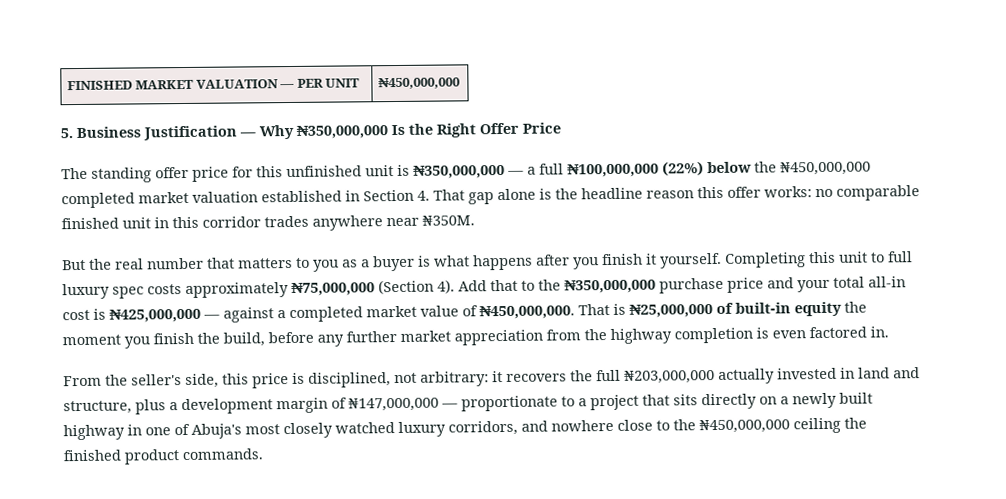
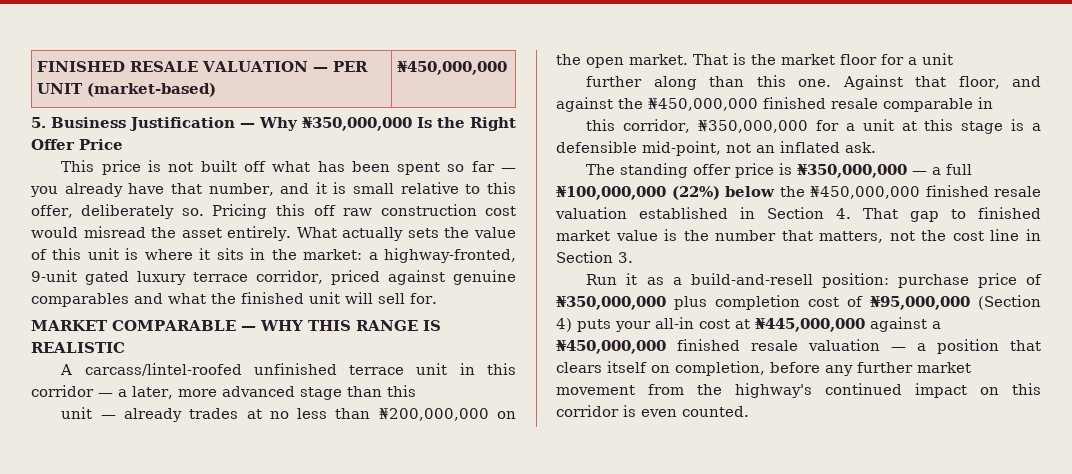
- FINISHED MARKET VALUATION — PER UNIT | ₦450,000,000
+ FINISHED RESALE VALUATION — PER UNIT (market-based) | ₦450,000,000
+ This price is not built off what has been spent so far — you already have that number, and it is small relative to this offer, deliberately so. Pricing this off raw construction cost would misread the asset entirely. What actually sets the value of this unit is where it sits in the market: a highway-fronted, 9-unit gated luxury terrace corridor, priced against genuine comparables and what the finished unit will sell for.
+ MARKET COMPARABLE — WHY THIS RANGE IS REALISTIC
+ A carcass/lintel-roofed unfinished terrace unit in this corridor — a later, more advanced stage than this
+ unit — already trades at no less than ₦200,000,000 on the open market. That is the market floor for a unit
+ further along than this one. Against that floor, and against the ₦450,000,000 finished resale comparable in
+ this corridor, ₦350,000,000 for a unit at this stage is a defensible mid-point, not an inflated ask.
- The standing offer price for this unfinished unit is ₦350,000,000 — a full ₦100,000,000 (22%) below the ₦450,000,000 completed market valuation established in Section 4. That gap alone is the headline reason this offer works: no comparable finished unit in this corridor trades anywhere near ₦350M.
- But the real number that matters to you as a buyer is what happens after you finish it yourself. Completing this unit to full luxury spec costs approximately ₦75,000,000 (Section 4). Add that to the ₦350,000,000 purchase price and your total all-in cost is ₦425,000,000 — against a completed market value of ₦450,000,000. That is ₦25,000,000 of built-in equity the moment you finish the build, before any further market appreciation from the highway completion is even factored in.
- From the seller's side, this price is disciplined, not arbitrary: it recovers the full ₦203,000,000 actually invested in land and structure, plus a development margin of ₦147,000,000 — proportionate to a project that sits directly on a newly built highway in one of Abuja's most closely watched luxury corridors, and nowhere close to the ₦450,000,000 ceiling the finished product commands.
+ The standing offer price is ₦350,000,000 — a full ₦100,000,000 (22%) below the ₦450,000,000 finished resale valuation established in Section 4. That gap to finished market value is the number that matters, not the cost line in Section 3.
+ Run it as a build-and-resell position: purchase price of ₦350,000,000 plus completion cost of ₦95,000,000 (Section 4) puts your all-in cost at ₦445,000,000 against a ₦450,000,000 finished resale valuation — a position that clears itself on completion, before any further market movement from the highway's continued impact on this corridor is even counted.

